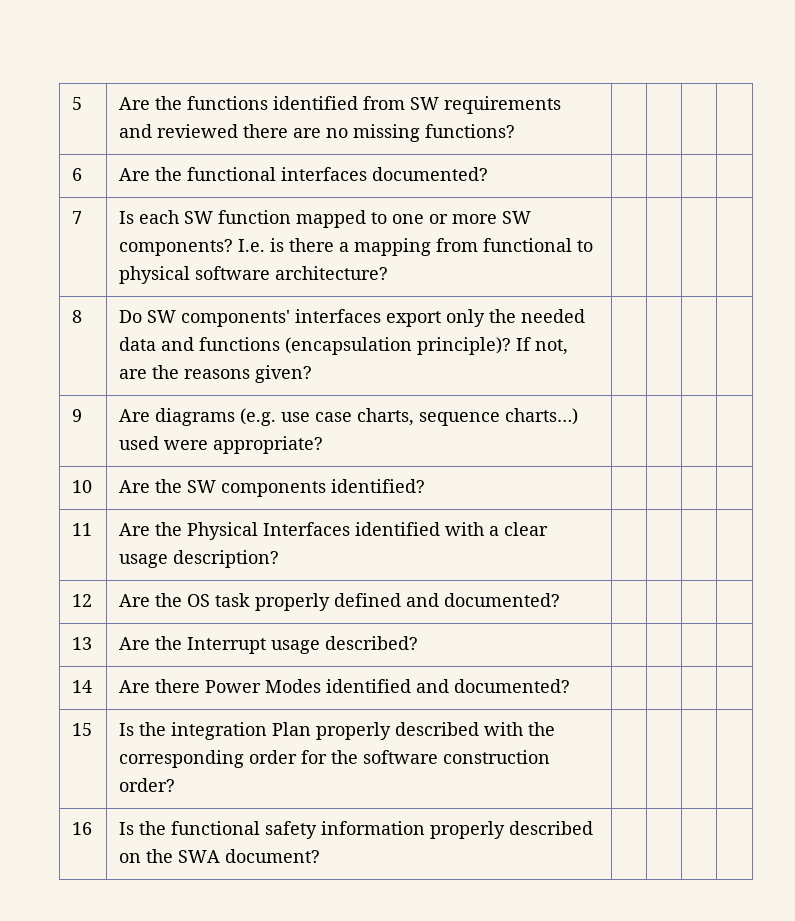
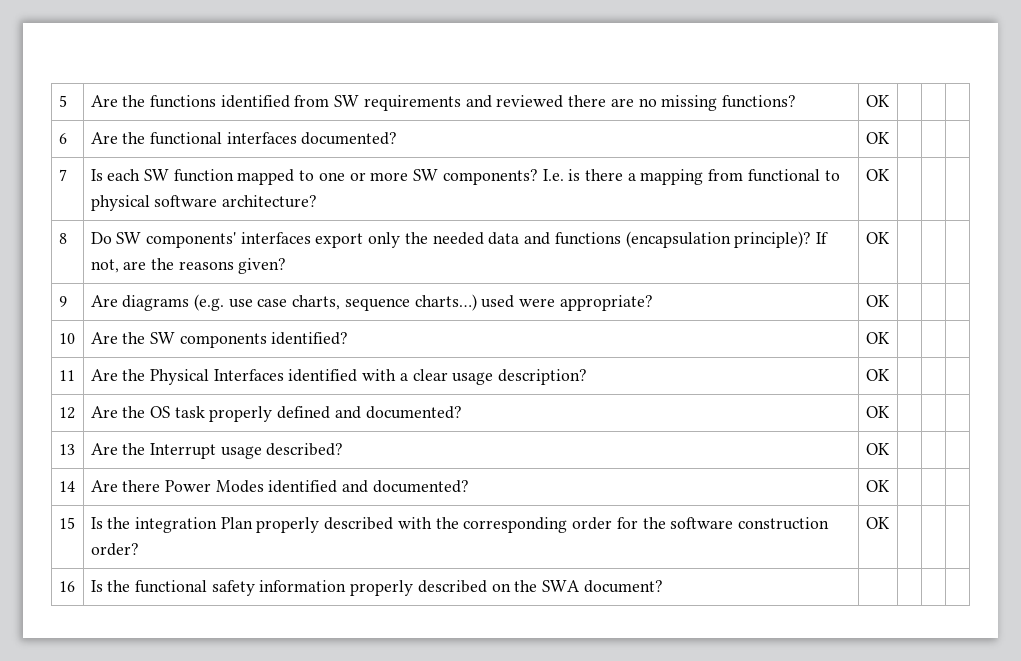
- 5 | Are the functions identified from SW requirements and reviewed there are no missing functions? | | | |
+ 5 | Are the functions identified from SW requirements and reviewed there are no missing functions? | OK | | |
- 6 | Are the functional interfaces documented? | | | |
+ 6 | Are the functional interfaces documented? | OK | | |
- 7 | Is each SW function mapped to one or more SW components? I.e. is there a mapping from functional to physical software architecture? | | | |
+ 7 | Is each SW function mapped to one or more SW components? I.e. is there a mapping from functional to physical software architecture? | OK | | |
- 8 | Do SW components' interfaces export only the needed data and functions (encapsulation principle)? If not, are the reasons given? | | | |
+ 8 | Do SW components' interfaces export only the needed data and functions (encapsulation principle)? If not, are the reasons given? | OK | | |
- 9 | Are diagrams (e.g. use case charts, sequence charts…) used were appropriate? | | | |
+ 9 | Are diagrams (e.g. use case charts, sequence charts…) used were appropriate? | OK | | |
- 10 | Are the SW components identified? | | | |
+ 10 | Are the SW components identified? | OK | | |
- 11 | Are the Physical Interfaces identified with a clear usage description? | | | |
+ 11 | Are the Physical Interfaces identified with a clear usage description? | OK | | |
- 12 | Are the OS task properly defined and documented? | | | |
+ 12 | Are the OS task properly defined and documented? | OK | | |
- 13 | Are the Interrupt usage described? | | | |
+ 13 | Are the Interrupt usage described? | OK | | |
- 14 | Are there Power Modes identified and documented? | | | |
+ 14 | Are there Power Modes identified and documented? | OK | | |
- 15 | Is the integration Plan properly described with the corresponding order for the software construction order? | | | |
+ 15 | Is the integration Plan properly described with the corresponding order for the software construction order? | OK | | |

